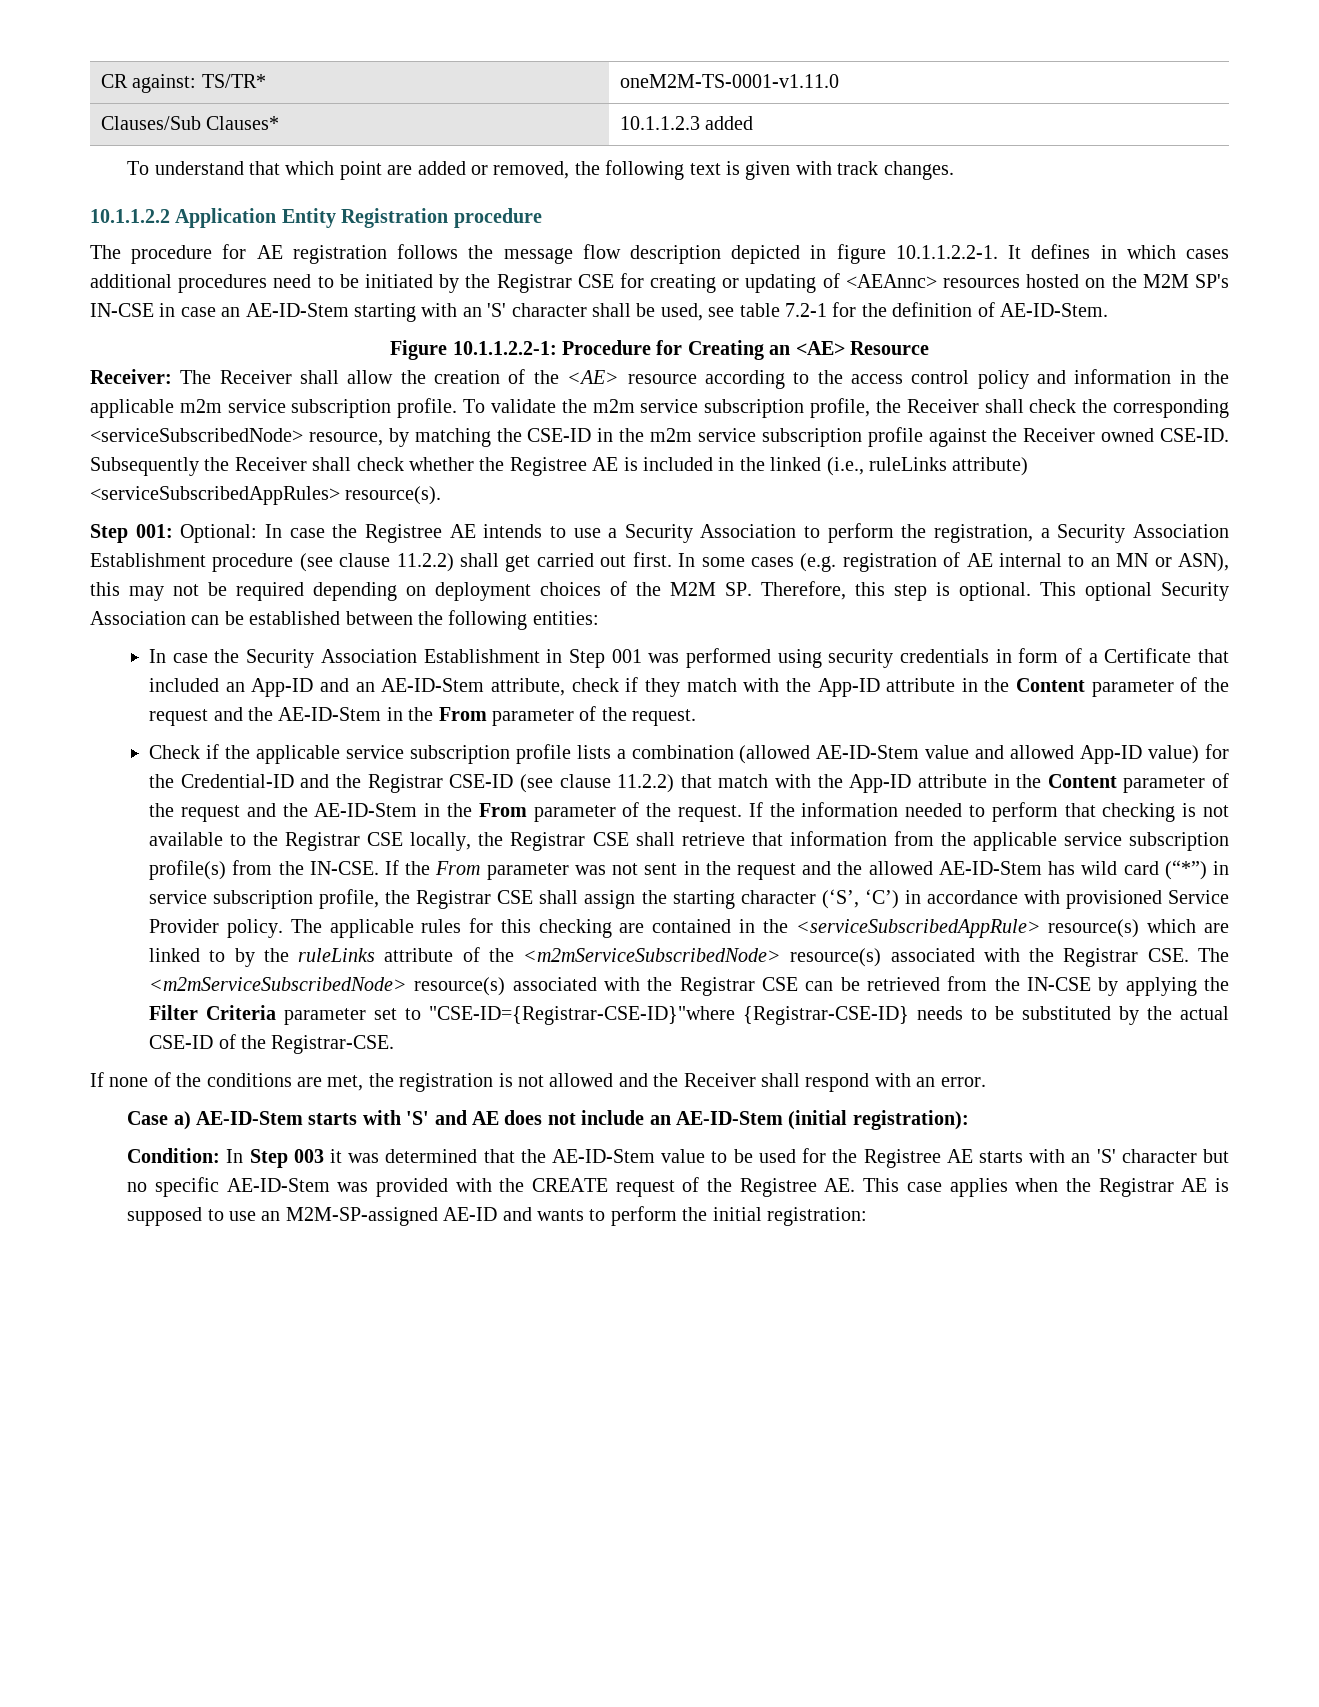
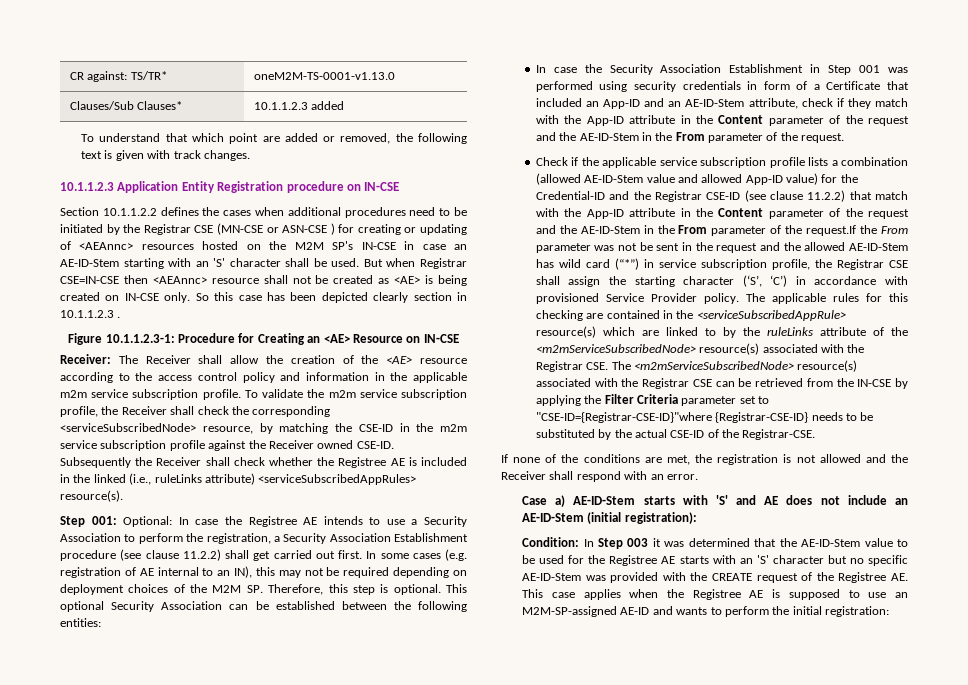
- CR against: TS/TR* | oneM2M-TS-0001-v1.11.0
+ CR against: TS/TR* | oneM2M-TS-0001-v1.13.0
- 10.1.1.2.2 Application Entity Registration procedure
- The procedure for AE registration follows the message flow description depicted in figure 10.1.1.2.2-1. It defines in which cases additional procedures need to be initiated by the Registrar CSE for creating or updating of <AEAnnc> resources hosted on the M2M SP's IN-CSE in case an AE-ID-Stem starting with an 'S' character shall be used, see table 7.2-1 for the definition of AE-ID-Stem.
+ 10.1.1.2.3 Application Entity Registration procedure on IN-CSE
+ Section 10.1.1.2.2 defines the cases when additional procedures need to be initiated by the Registrar CSE (MN-CSE or ASN-CSE ) for creating or updating of <AEAnnc> resources hosted on the M2M SP's IN-CSE in case an AE-ID-Stem starting with an 'S' character shall be used. But when Registrar CSE=IN-CSE then <AEAnnc> resource shall not be created as <AE> is being created on IN-CSE only. So this case has been depicted clearly section in 10.1.1.2.3 .
- Figure 10.1.1.2.2-1: Procedure for Creating an <AE> Resource
+ Figure 10.1.1.2.3-1: Procedure for Creating an <AE> Resource on IN-CSE
- In some cases (e.g. registration of AE internal to an MN or ASN), this may not be required depending on deployment choices of the M2M SP. Therefore, this step is optional.
+ In some cases (e.g. registration of AE internal to an IN), this may not be required depending on deployment choices of the M2M SP. Therefore, this step is optional.
- Check if the applicable service subscription profile lists a combination (allowed AE-ID-Stem value and allowed App-ID value) for the Credential-ID and the Registrar CSE-ID (see clause 11.2.2) that match with the App-ID attribute in the Content parameter of the request and the AE-ID-Stem in the From parameter of the request. If the information needed to perform that checking is not available to the Registrar CSE locally, the Registrar CSE shall retrieve that information from the applicable service subscription profile(s) from the IN-CSE. If the From parameter was not sent in the request and the allowed AE-ID-Stem has wild card (“*”) in service subscription profile, the Registrar CSE shall assign the starting character (‘S’, ‘C’) in accordance with provisioned Service Provider policy.
+ Check if the applicable service subscription profile lists a combination (allowed AE-ID-Stem value and allowed App-ID value) for the Credential-ID and the Registrar CSE-ID (see clause 11.2.2) that match with the App-ID attribute in the Content parameter of the request and the AE-ID-Stem in the From parameter of the request.If the From parameter was not be sent in the request and the allowed AE-ID-Stem has wild card (“*”) in service subscription profile, the Registrar CSE shall assign the starting character (‘S’, ‘C’) in accordance with provisioned Service Provider policy.
- Condition: In Step 003 it was determined that the AE-ID-Stem value to be used for the Registree AE starts with an 'S' character but no specific AE-ID-Stem was provided with the CREATE request of the Registree AE. This case applies when the Registrar AE is supposed to use an M2M-SP-assigned AE-ID and wants to perform the initial registration:
+ Condition: In Step 003 it was determined that the AE-ID-Stem value to be used for the Registree AE starts with an 'S' character but no specific AE-ID-Stem was provided with the CREATE request of the Registree AE. This case applies when the Registree AE is supposed to use an M2M-SP-assigned AE-ID and wants to perform the initial registration:

